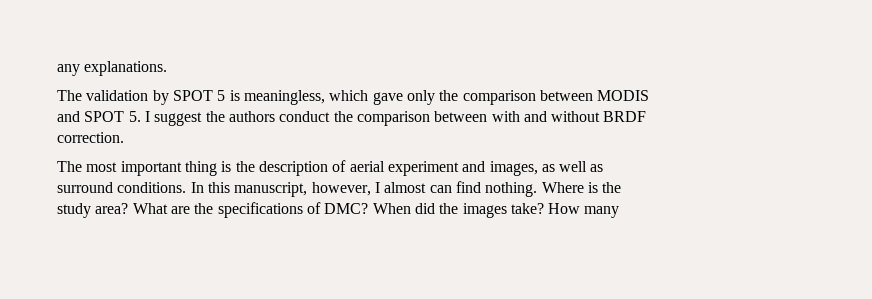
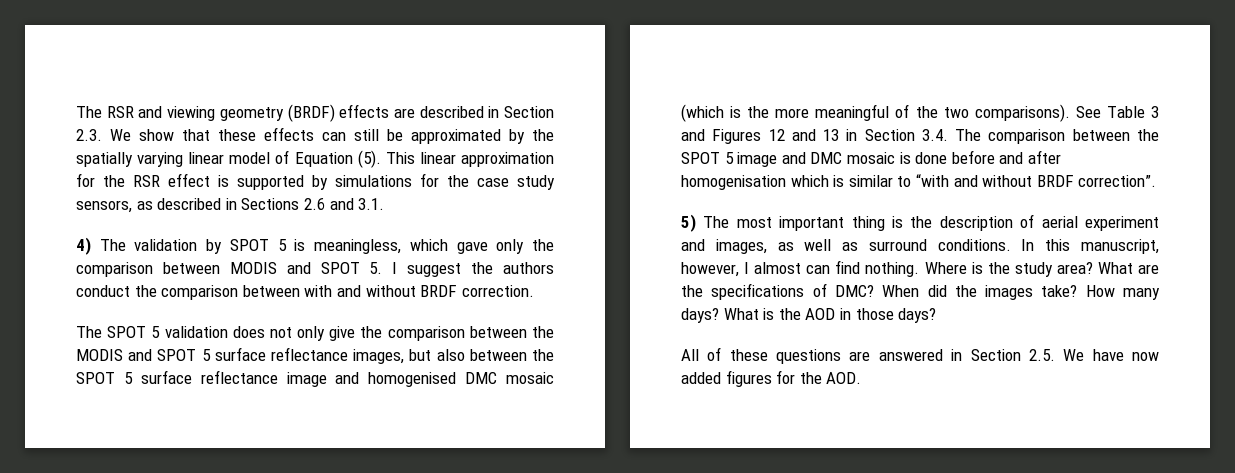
- any explanations.
- The validation by SPOT 5 is meaningless, which gave only the comparison between MODIS
- and SPOT 5. I suggest the authors conduct the comparison between with and without BRDF
- correction.
+ The RSR and viewing geometry (BRDF) effects are described in Section 2.3. We show that these effects can still be approximated by the spatially varying linear model of Equation (5). This linear approximation for the RSR effect is supported by simulations for the case study sensors, as described in Sections 2.6 and 3.1.
+ 4) The validation by SPOT 5 is meaningless, which gave only the comparison between MODIS and SPOT 5. I suggest the authors conduct the comparison between with and without BRDF correction.
- The most important thing is the description of aerial experiment and images, as well as
- surround conditions.
+ The SPOT 5 validation does not only give the comparison between the MODIS and SPOT 5 surface reflectance images, but also between the SPOT 5 surface reflectance image and homogenised DMC mosaic (which is the more meaningful of the two comparisons). See Table 3 and Figures 12 and 13 in Section 3.4. The comparison between the SPOT 5 image and DMC mosaic is done before and after homogenisation which is similar to “with and without BRDF correction”.
+ 5) The most important thing is the description of aerial experiment and images, as well as surround conditions.
- Where is the
- study area?
+ Where is the study area?
- How many
+ How many days? What is the AOD in those days?
+ All of these questions are answered in Section 2.5. We have now added figures for the AOD.

